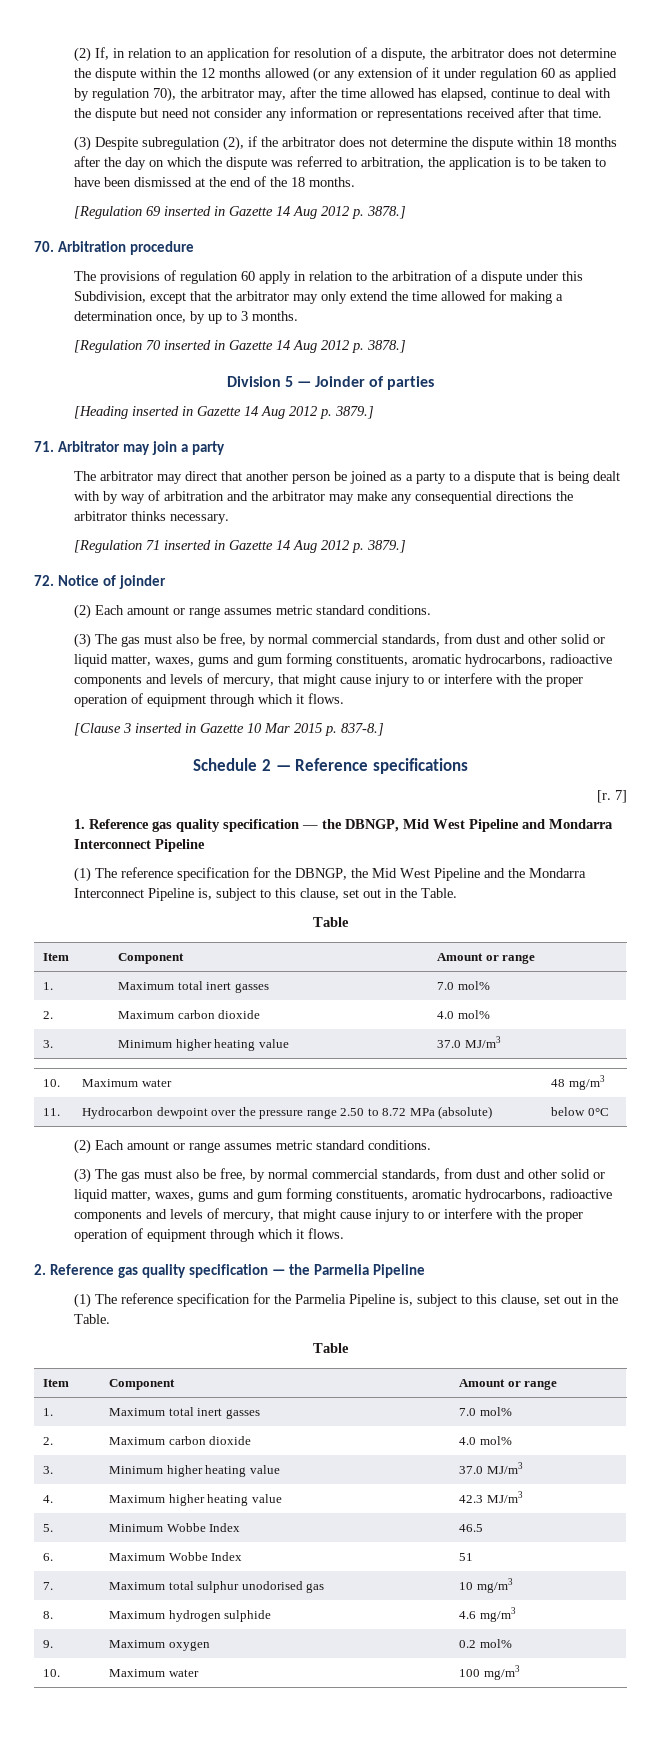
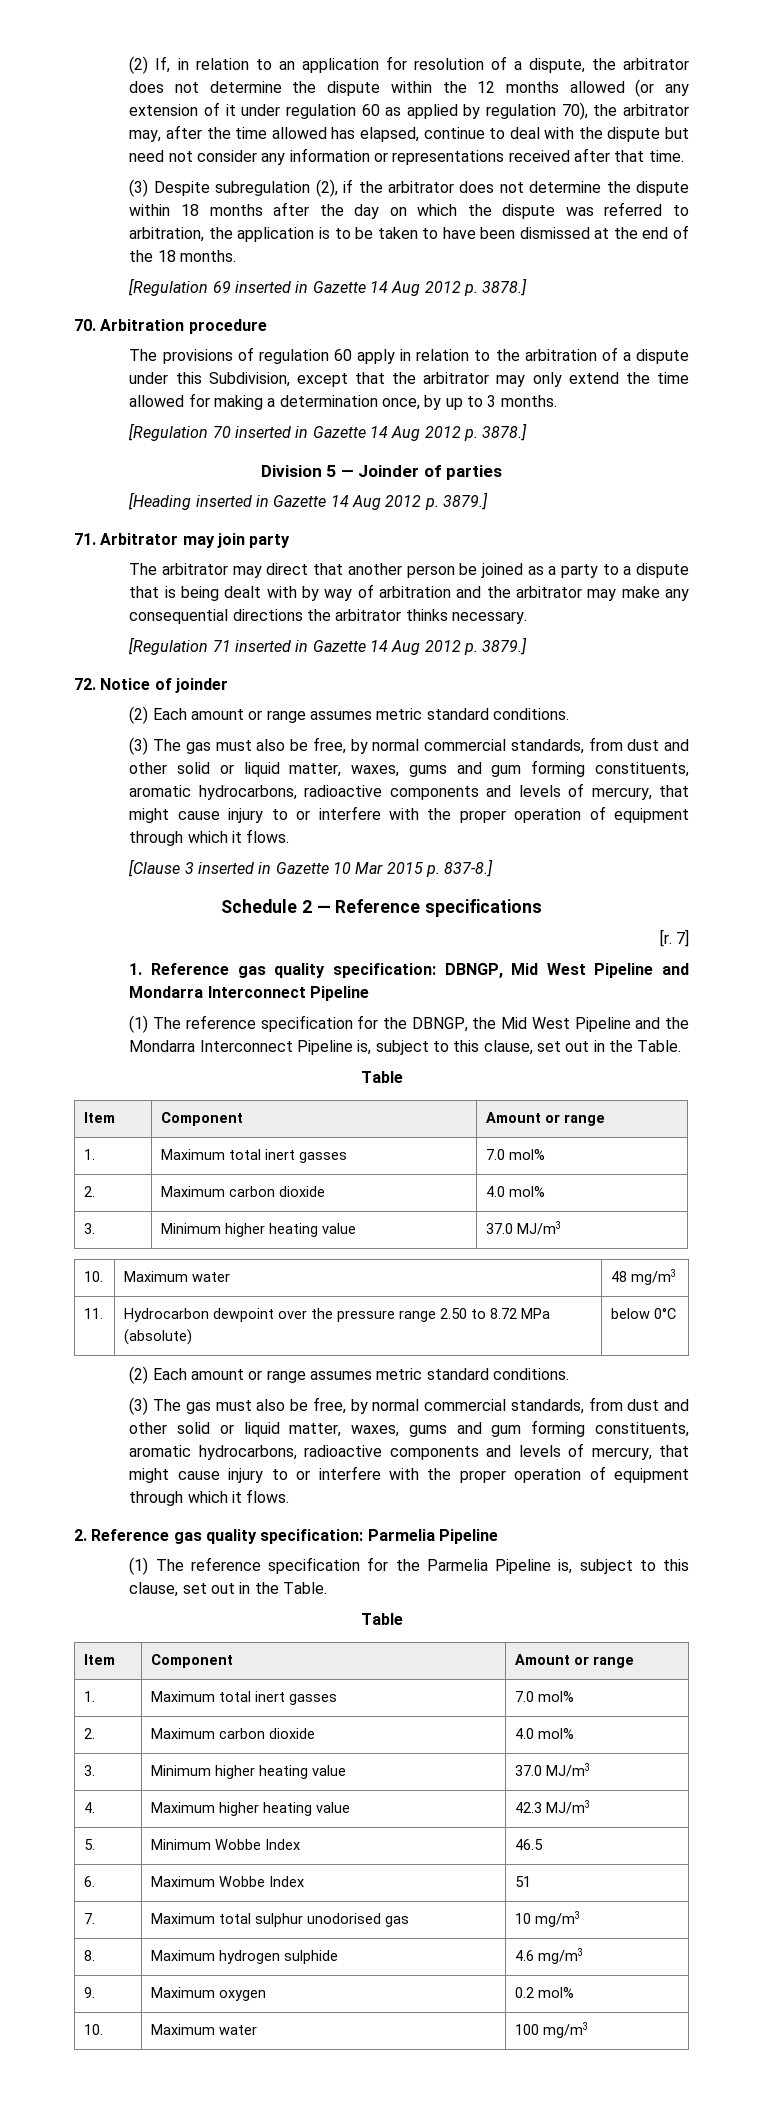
- 71. Arbitrator may join a party
+ 71. Arbitrator may join party
- 1. Reference gas quality specification — the DBNGP, Mid West Pipeline and Mondarra Interconnect Pipeline
+ 1. Reference gas quality specification: DBNGP, Mid West Pipeline and Mondarra Interconnect Pipeline
- 2. Reference gas quality specification — the Parmelia Pipeline
+ 2. Reference gas quality specification: Parmelia Pipeline

